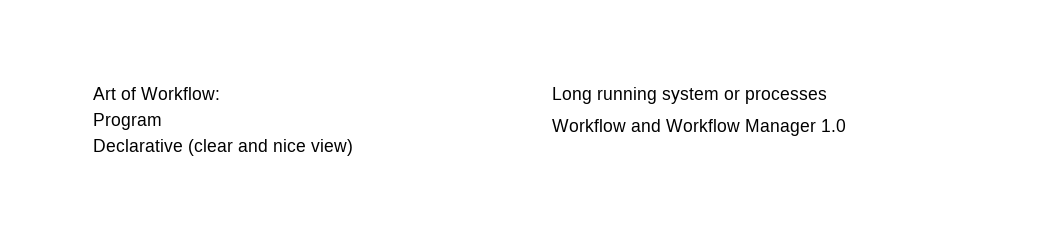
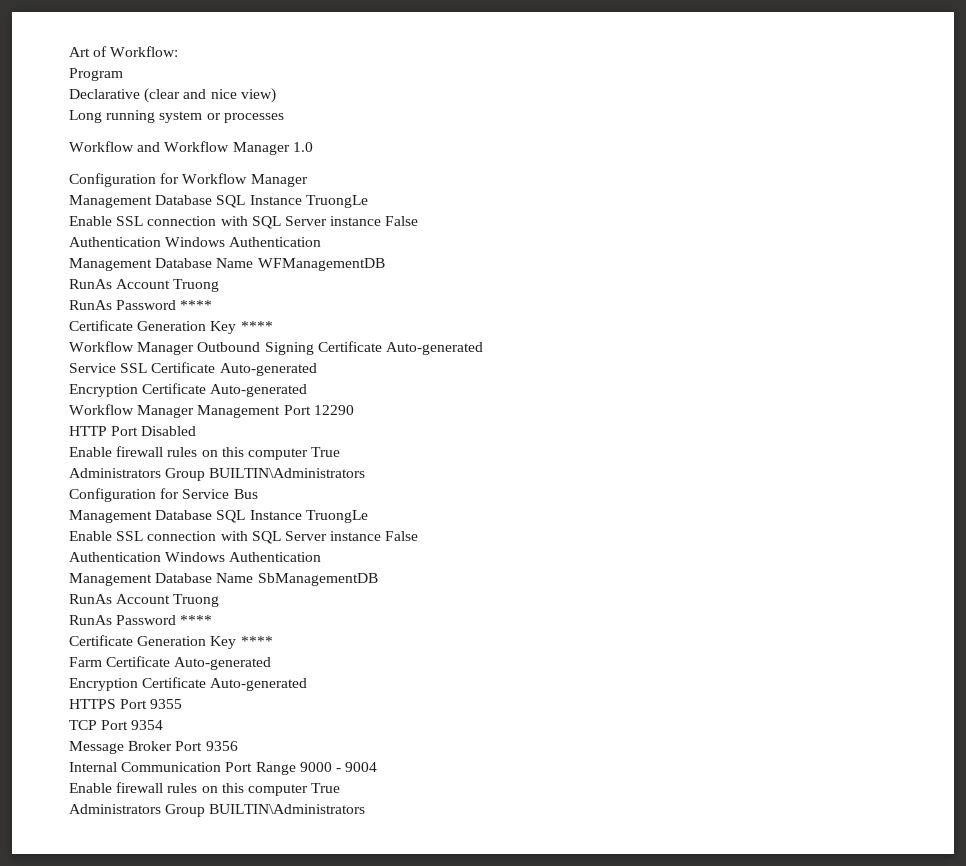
+ Configuration for Workflow Manager
+ Management Database SQL Instance TruongLe
+ Enable SSL connection with SQL Server instance False
+ Authentication Windows Authentication
+ Management Database Name WFManagementDB
+ RunAs Account Truong
+ RunAs Password ****
+ Certificate Generation Key ****
+ Workflow Manager Outbound Signing Certificate Auto-generated
+ Service SSL Certificate Auto-generated
+ Encryption Certificate Auto-generated
+ Workflow Manager Management Port 12290
+ HTTP Port Disabled
+ Enable firewall rules on this computer True
+ Administrators Group BUILTIN\Administrators
+ Configuration for Service Bus
+ Management Database SQL Instance TruongLe
+ Enable SSL connection with SQL Server instance False
+ Authentication Windows Authentication
+ Management Database Name SbManagementDB
+ RunAs Account Truong
+ RunAs Password ****
+ Certificate Generation Key ****
+ Farm Certificate Auto-generated
+ Encryption Certificate Auto-generated
+ HTTPS Port 9355
+ TCP Port 9354
+ Message Broker Port 9356
+ Internal Communication Port Range 9000 - 9004
+ Enable firewall rules on this computer True
+ Administrators Group BUILTIN\Administrators

